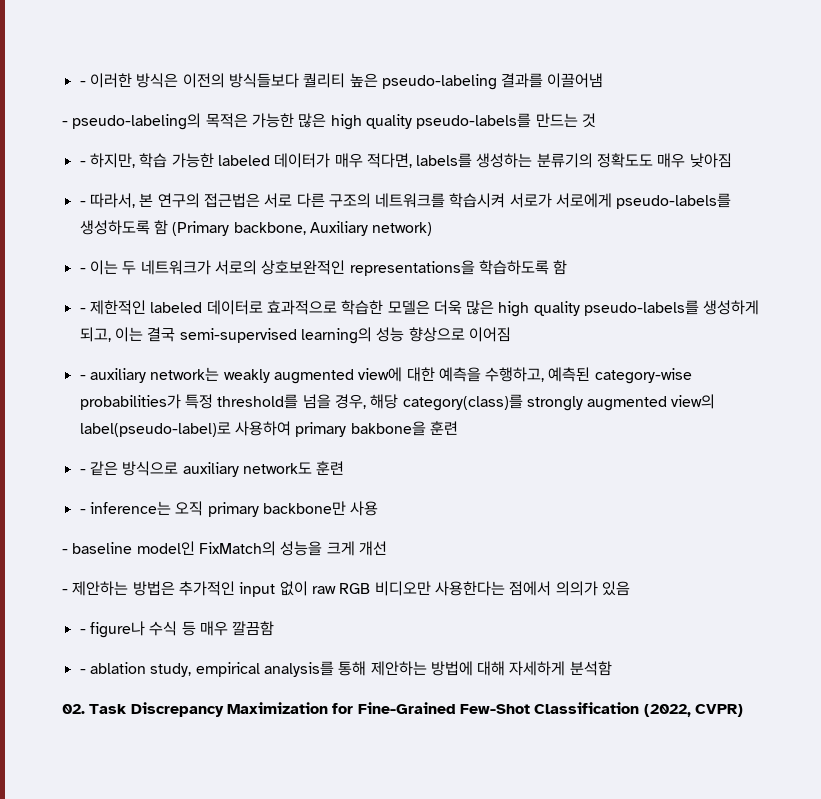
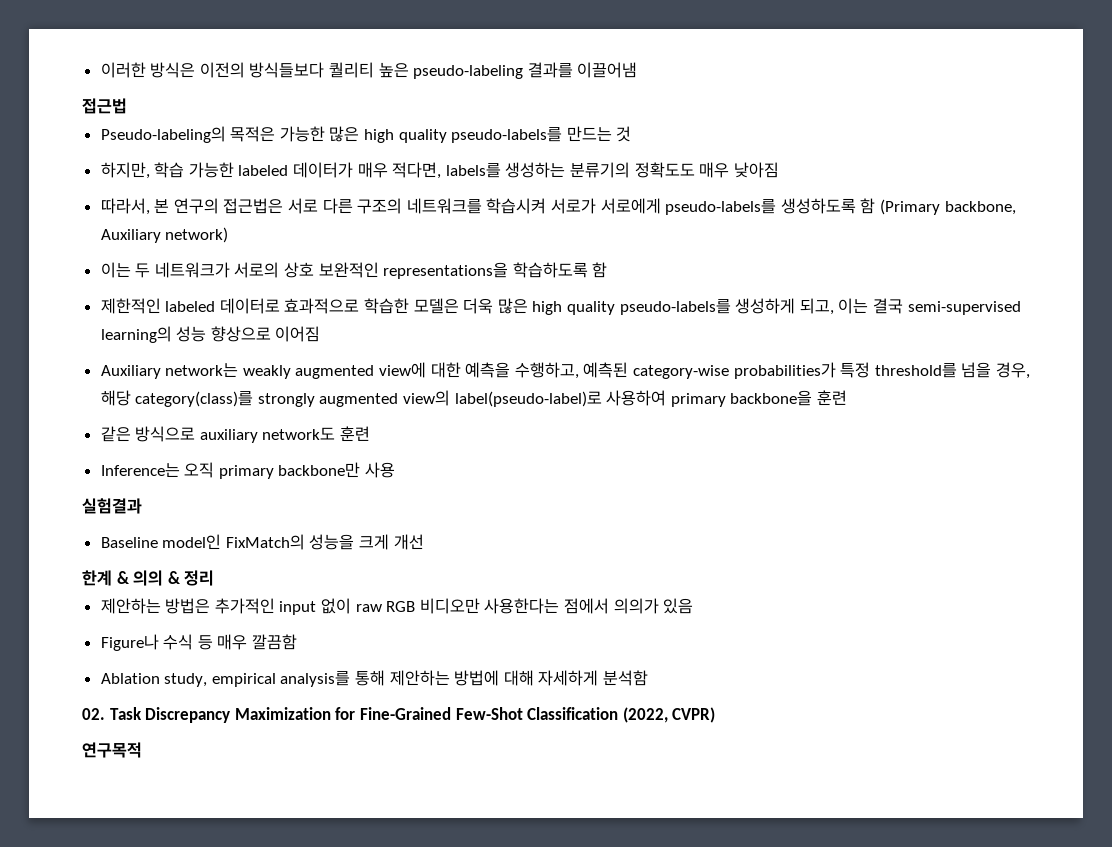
- - 이러한 방식은 이전의 방식들보다 퀄리티 높은 pseudo-labeling 결과를 이끌어냄
+ 이러한 방식은 이전의 방식들보다 퀄리티 높은 pseudo-labeling 결과를 이끌어냄
- - pseudo-labeling의 목적은 가능한 많은 high quality pseudo-labels를 만드는 것
+ 접근법
+ Pseudo-labeling의 목적은 가능한 많은 high quality pseudo-labels를 만드는 것
- - 하지만, 학습 가능한 labeled 데이터가 매우 적다면, labels를 생성하는 분류기의 정확도도 매우 낮아짐
+ 하지만, 학습 가능한 labeled 데이터가 매우 적다면, labels를 생성하는 분류기의 정확도도 매우 낮아짐
- - 따라서, 본 연구의 접근법은 서로 다른 구조의 네트워크를 학습시켜 서로가 서로에게 pseudo-labels를 생성하도록 함 (Primary backbone, Auxiliary network)
+ 따라서, 본 연구의 접근법은 서로 다른 구조의 네트워크를 학습시켜 서로가 서로에게 pseudo-labels를 생성하도록 함 (Primary backbone, Auxiliary network)
- - 이는 두 네트워크가 서로의 상호보완적인 representations을 학습하도록 함
+ 이는 두 네트워크가 서로의 상호 보완적인 representations을 학습하도록 함
- - 제한적인 labeled 데이터로 효과적으로 학습한 모델은 더욱 많은 high quality pseudo-labels를 생성하게 되고, 이는 결국 semi-supervised learning의 성능 향상으로 이어짐
+ 제한적인 labeled 데이터로 효과적으로 학습한 모델은 더욱 많은 high quality pseudo-labels를 생성하게 되고, 이는 결국 semi-supervised learning의 성능 향상으로 이어짐
- - auxiliary network는 weakly augmented view에 대한 예측을 수행하고, 예측된 category-wise probabilities가 특정 threshold를 넘을 경우, 해당 category(class)를 strongly augmented view의 label(pseudo-label)로 사용하여 primary bakbone을 훈련
- - 같은 방식으로 auxiliary network도 훈련
+ Auxiliary network는 weakly augmented view에 대한 예측을 수행하고, 예측된 category-wise probabilities가 특정 threshold를 넘을 경우, 해당 category(class)를 strongly augmented view의 label(pseudo-label)로 사용하여 primary backbone을 훈련
+ 같은 방식으로 auxiliary network도 훈련
- - inference는 오직 primary backbone만 사용
+ Inference는 오직 primary backbone만 사용
- - baseline model인 FixMatch의 성능을 크게 개선
+ 실험결과
+ Baseline model인 FixMatch의 성능을 크게 개선
- - 제안하는 방법은 추가적인 input 없이 raw RGB 비디오만 사용한다는 점에서 의의가 있음
+ 한계 & 의의 & 정리
+ 제안하는 방법은 추가적인 input 없이 raw RGB 비디오만 사용한다는 점에서 의의가 있음
- - figure나 수식 등 매우 깔끔함
+ Figure나 수식 등 매우 깔끔함
- - ablation study, empirical analysis를 통해 제안하는 방법에 대해 자세하게 분석함
+ Ablation study, empirical analysis를 통해 제안하는 방법에 대해 자세하게 분석함
+ 연구목적

